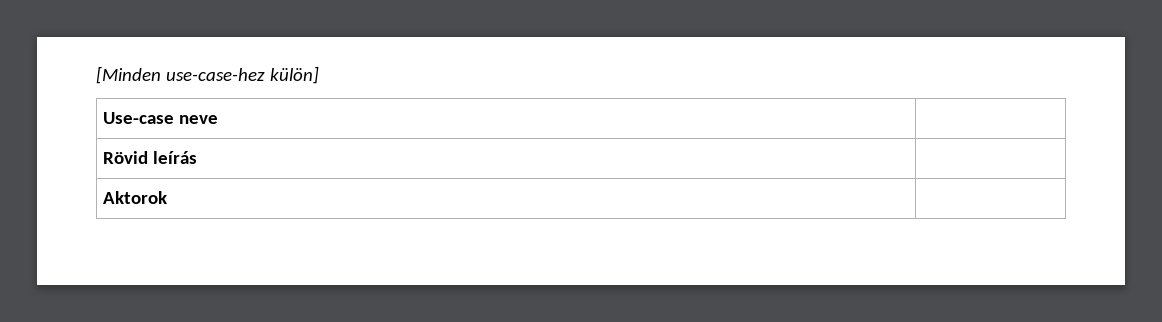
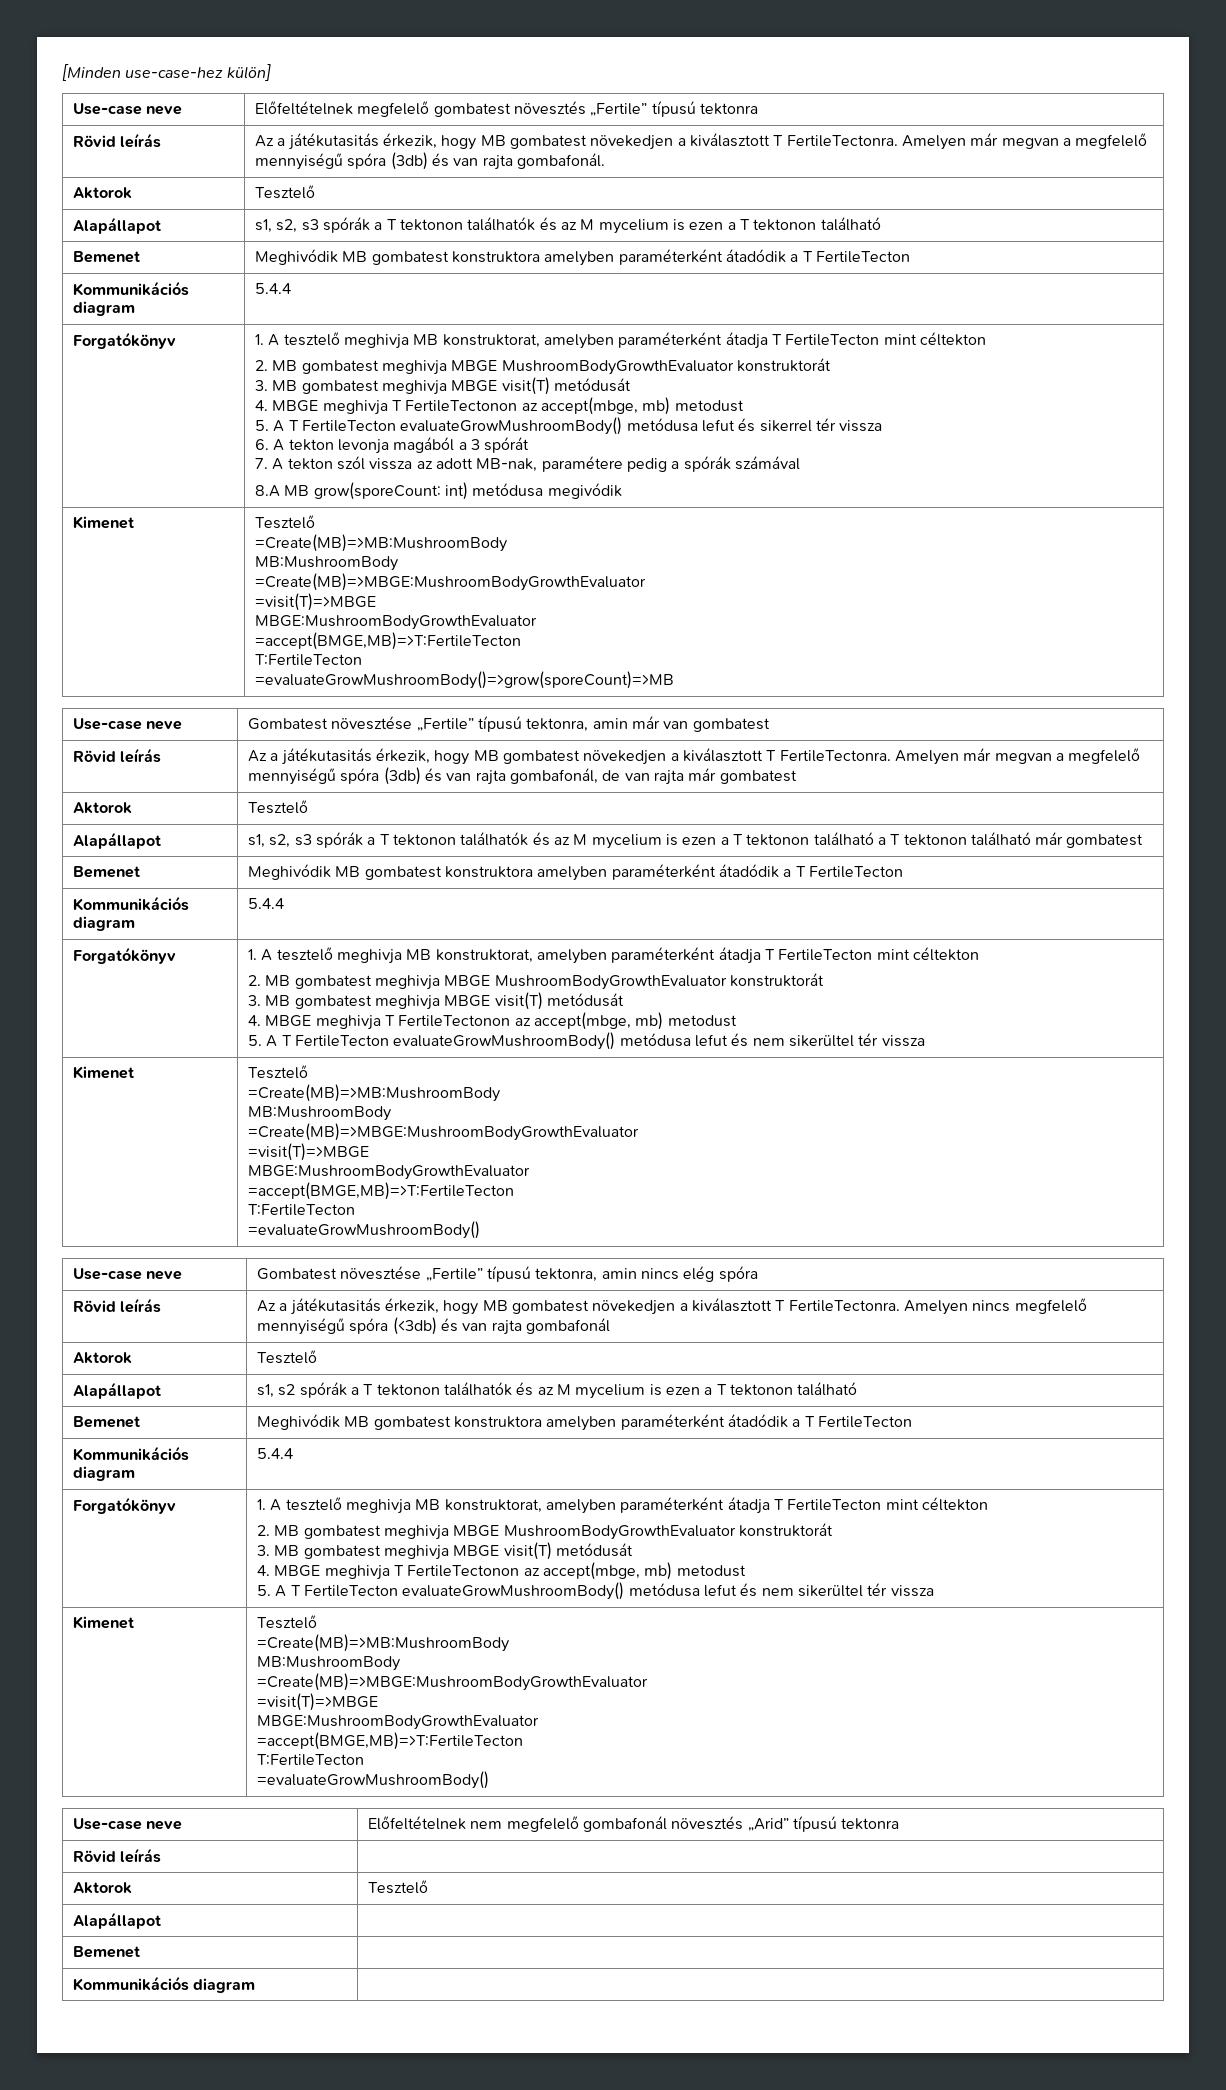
- Use-case neve |
+ Use-case neve | Előfeltételnek megfelelő gombatest növesztés „Fertile” típusú tektonra
+ Rövid leírás | Az a játékutasitás érkezik, hogy MB gombatest növekedjen a kiválasztott T FertileTectonra. Amelyen már megvan a megfelelő mennyiségű spóra (3db) és van rajta gombafonál.
+ Aktorok | Tesztelő
+ Alapállapot | s1, s2, s3 spórák a T tektonon találhatók és az M mycelium is ezen a T tektonon található
+ Bemenet | Meghivódik MB gombatest konstruktora amelyben paraméterként átadódik a T FertileTecton
+ Kommunikációs diagram | 5.4.4
+ Forgatókönyv | 1. A tesztelő meghivja MB konstruktorat, amelyben paraméterként átadja T FertileTecton mint céltekton
+ 2. MB gombatest meghivja MBGE MushroomBodyGrowthEvaluator konstruktorát
+ 3. MB gombatest meghivja MBGE visit(T) metódusát
+ 4. MBGE meghivja T FertileTectonon az accept(mbge, mb) metodust
+ 5. A T FertileTecton evaluateGrowMushroomBody() metódusa lefut és sikerrel tér vissza
+ 6. A tekton levonja magából a 3 spórát
+ 7. A tekton szól vissza az adott MB-nak, paramétere pedig a spórák számával
+ 8.A MB grow(sporeCount: int) metódusa megivódik
+ Kimenet | Tesztelő
+ =Create(MB)=>MB:MushroomBody
+ MB:MushroomBody
+ =Create(MB)=>MBGE:MushroomBodyGrowthEvaluator
+ =visit(T)=>MBGE
+ MBGE:MushroomBodyGrowthEvaluator
+ =accept(BMGE,MB)=>T:FertileTecton
+ T:FertileTecton
+ =evaluateGrowMushroomBody()=>grow(sporeCount)=>MB
+ Use-case neve | Gombatest növesztése „Fertile” típusú tektonra, amin már van gombatest
+ Rövid leírás | Az a játékutasitás érkezik, hogy MB gombatest növekedjen a kiválasztott T FertileTectonra. Amelyen már megvan a megfelelő mennyiségű spóra (3db) és van rajta gombafonál, de van rajta már gombatest
+ Aktorok | Tesztelő
+ Alapállapot | s1, s2, s3 spórák a T tektonon találhatók és az M mycelium is ezen a T tektonon található a T tektonon található már gombatest
+ Bemenet | Meghivódik MB gombatest konstruktora amelyben paraméterként átadódik a T FertileTecton
+ Kommunikációs diagram | 5.4.4
+ Forgatókönyv | 1. A tesztelő meghivja MB konstruktorat, amelyben paraméterként átadja T FertileTecton mint céltekton
+ 2. MB gombatest meghivja MBGE MushroomBodyGrowthEvaluator konstruktorát
+ 3. MB gombatest meghivja MBGE visit(T) metódusát
+ 4. MBGE meghivja T FertileTectonon az accept(mbge, mb) metodust
+ 5. A T FertileTecton evaluateGrowMushroomBody() metódusa lefut és nem sikerültel tér vissza
+ Kimenet | Tesztelő
+ =Create(MB)=>MB:MushroomBody
+ MB:MushroomBody
+ =Create(MB)=>MBGE:MushroomBodyGrowthEvaluator
+ =visit(T)=>MBGE
+ MBGE:MushroomBodyGrowthEvaluator
+ =accept(BMGE,MB)=>T:FertileTecton
+ T:FertileTecton
+ =evaluateGrowMushroomBody()
+ Use-case neve | Gombatest növesztése „Fertile” típusú tektonra, amin nincs elég spóra
+ Rövid leírás | Az a játékutasitás érkezik, hogy MB gombatest növekedjen a kiválasztott T FertileTectonra. Amelyen nincs megfelelő mennyiségű spóra (<3db) és van rajta gombafonál
+ Aktorok | Tesztelő
+ Alapállapot | s1, s2 spórák a T tektonon találhatók és az M mycelium is ezen a T tektonon található
+ Bemenet | Meghivódik MB gombatest konstruktora amelyben paraméterként átadódik a T FertileTecton
+ Kommunikációs diagram | 5.4.4
+ Forgatókönyv | 1. A tesztelő meghivja MB konstruktorat, amelyben paraméterként átadja T FertileTecton mint céltekton
+ 2. MB gombatest meghivja MBGE MushroomBodyGrowthEvaluator konstruktorát
+ 3. MB gombatest meghivja MBGE visit(T) metódusát
+ 4. MBGE meghivja T FertileTectonon az accept(mbge, mb) metodust
+ 5. A T FertileTecton evaluateGrowMushroomBody() metódusa lefut és nem sikerültel tér vissza
+ Kimenet | Tesztelő
+ =Create(MB)=>MB:MushroomBody
+ MB:MushroomBody
+ =Create(MB)=>MBGE:MushroomBodyGrowthEvaluator
+ =visit(T)=>MBGE
+ MBGE:MushroomBodyGrowthEvaluator
+ =accept(BMGE,MB)=>T:FertileTecton
+ T:FertileTecton
+ =evaluateGrowMushroomBody()
+ Use-case neve | Előfeltételnek nem megfelelő gombafonál növesztés „Arid” típusú tektonra
  Rövid leírás |
- Aktorok |
+ Aktorok | Tesztelő
+ Alapállapot |
+ Bemenet |
+ Kommunikációs diagram |

